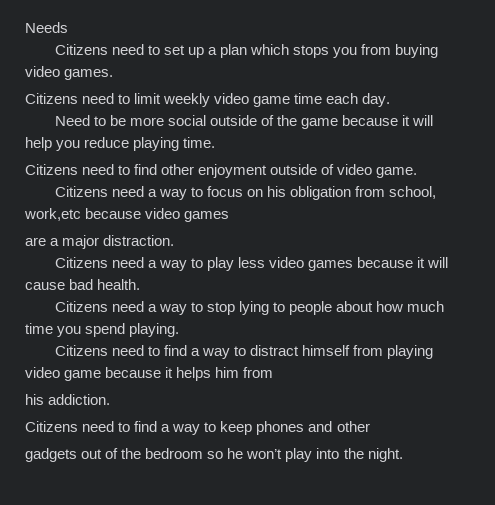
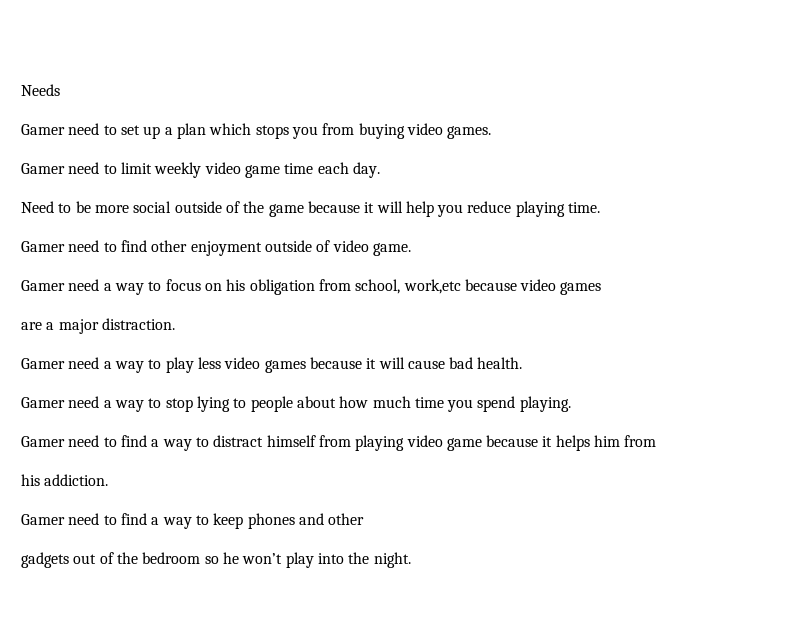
- Citizens need to set up a plan which stops you from buying video games.
+ Gamer need to set up a plan which stops you from buying video games.
- Citizens need to limit weekly video game time each day.
+ Gamer need to limit weekly video game time each day.
- Citizens need to find other enjoyment outside of video game.
+ Gamer need to find other enjoyment outside of video game.
- Citizens need a way to focus on his obligation from school, work,etc because video games
+ Gamer need a way to focus on his obligation from school, work,etc because video games
- Citizens need a way to play less video games because it will cause bad health.
+ Gamer need a way to play less video games because it will cause bad health.
- Citizens need a way to stop lying to people about how much time you spend playing.
+ Gamer need a way to stop lying to people about how much time you spend playing.
- Citizens need to find a way to distract himself from playing video game because it helps him from
+ Gamer need to find a way to distract himself from playing video game because it helps him from
- Citizens need to find a way to keep phones and other
+ Gamer need to find a way to keep phones and other

